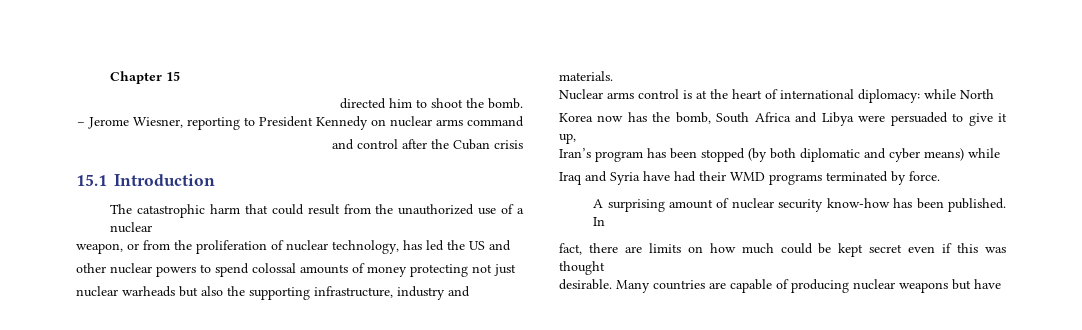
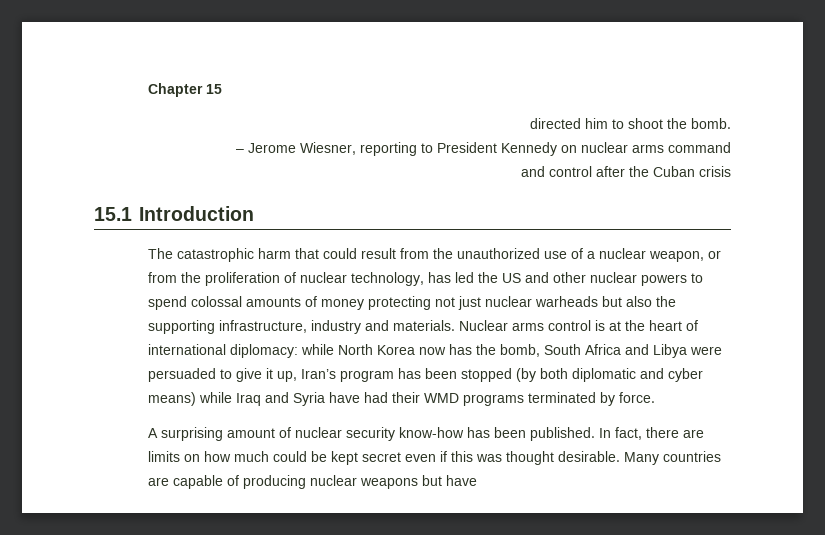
- The catastrophic harm that could result from the unauthorized use of a nuclear
- weapon, or from the proliferation of nuclear technology, has led the US and
- other nuclear powers to spend colossal amounts of money protecting not just
- nuclear warheads but also the supporting infrastructure, industry and materials.
- Nuclear arms control is at the heart of international diplomacy:
+ The catastrophic harm that could result from the unauthorized use of a nuclear weapon, or from the proliferation of nuclear technology, has led the US and other nuclear powers to spend colossal amounts of money protecting not just nuclear warheads but also the supporting infrastructure, industry and materials. Nuclear arms control is at the heart of international diplomacy:
- while North
- Korea now has the bomb, South Africa and Libya were persuaded to give it up,
- Iran’s program has been stopped (by both diplomatic and cyber means) while
- Iraq and Syria have had their WMD programs terminated by force.
+ while North Korea now has the bomb, South Africa and Libya were persuaded to give it up, Iran’s program has been stopped (by both diplomatic and cyber means) while Iraq and Syria have had their WMD programs terminated by force.
- In
- fact, there are limits on how much could be kept secret even if this was thought
- desirable.
+ In fact, there are limits on how much could be kept secret even if this was thought desirable.

